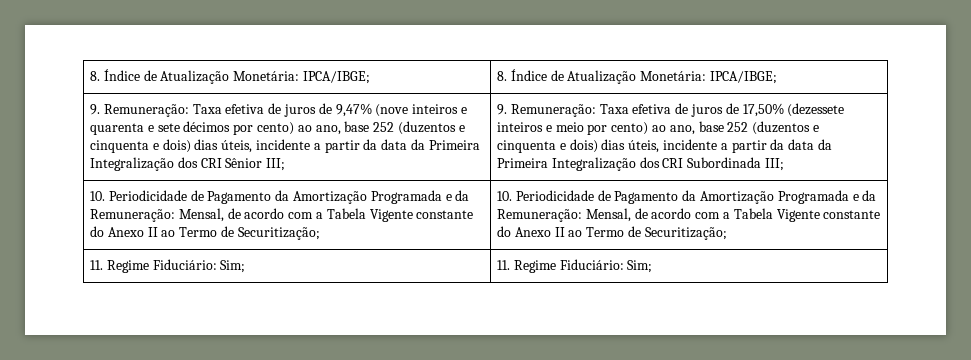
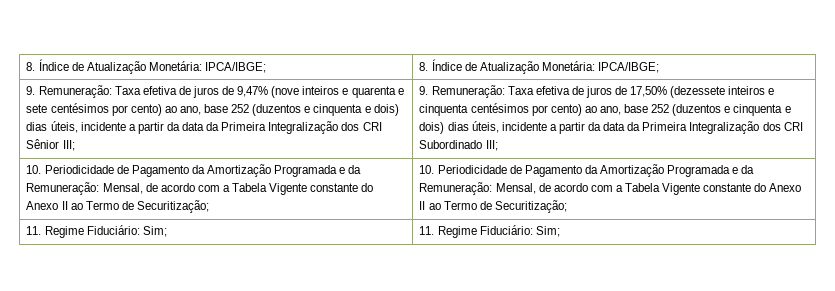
- 9. Remuneração: Taxa efetiva de juros de 9,47% (nove inteiros e quarenta e sete décimos por cento) ao ano, base 252 (duzentos e cinquenta e dois) dias úteis, incidente a partir da data da Primeira Integralização dos CRI Sênior III;
+ 9. Remuneração: Taxa efetiva de juros de 9,47% (nove inteiros e quarenta e sete centésimos por cento) ao ano, base 252 (duzentos e cinquenta e dois) dias úteis, incidente a partir da data da Primeira Integralização dos CRI Sênior III;
- 9. Remuneração: Taxa efetiva de juros de 17,50% (dezessete inteiros e meio por cento) ao ano, base 252 (duzentos e cinquenta e dois) dias úteis, incidente a partir da data da Primeira Integralização dos CRI Subordinada III;
+ 9. Remuneração: Taxa efetiva de juros de 17,50% (dezessete inteiros e cinquenta centésimos por cento) ao ano, base 252 (duzentos e cinquenta e dois) dias úteis, incidente a partir da data da Primeira Integralização dos CRI Subordinado III;

